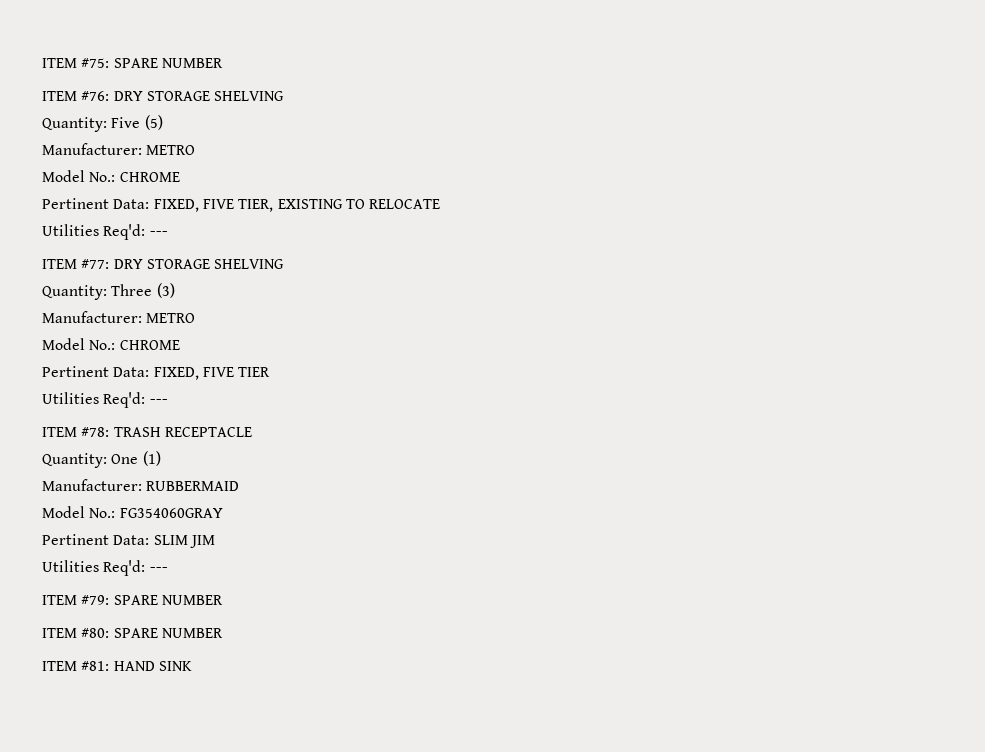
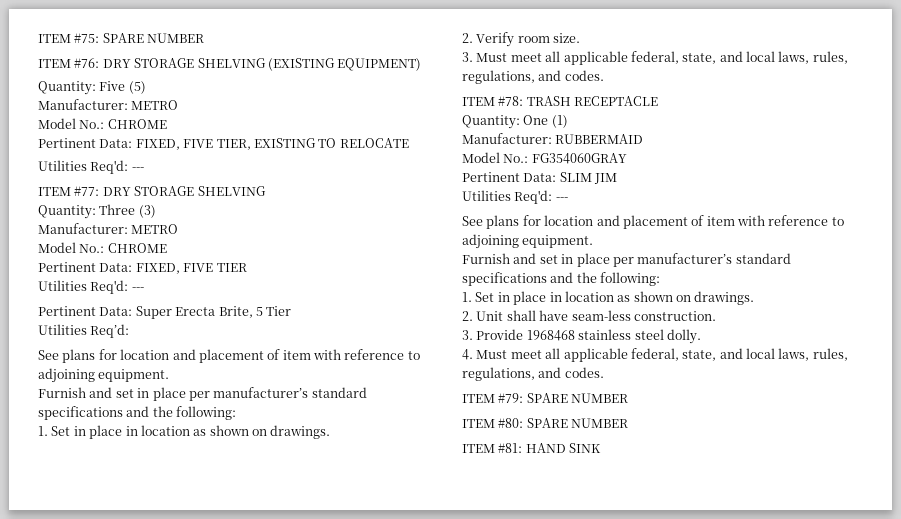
- ITEM #76: DRY STORAGE SHELVING
+ ITEM #76: DRY STORAGE SHELVING (EXISTING EQUIPMENT)
+ Pertinent Data: Super Erecta Brite, 5 Tier
+ Utilities Req’d:
+ See plans for location and placement of item with reference to adjoining equipment.
+ Furnish and set in place per manufacturer’s standard specifications and the following:
+ 1. Set in place in location as shown on drawings.
+ 2. Verify room size.
+ 3. Must meet all applicable federal, state, and local laws, rules, regulations, and codes.
  Pertinent Data: SLIM JIM
  Utilities Req'd: ---
+ See plans for location and placement of item with reference to adjoining equipment.
+ Furnish and set in place per manufacturer’s standard specifications and the following:
+ 1. Set in place in location as shown on drawings.
+ 2. Unit shall have seam-less construction.
+ 3. Provide 1968468 stainless steel dolly.
+ 4. Must meet all applicable federal, state, and local laws, rules, regulations, and codes.

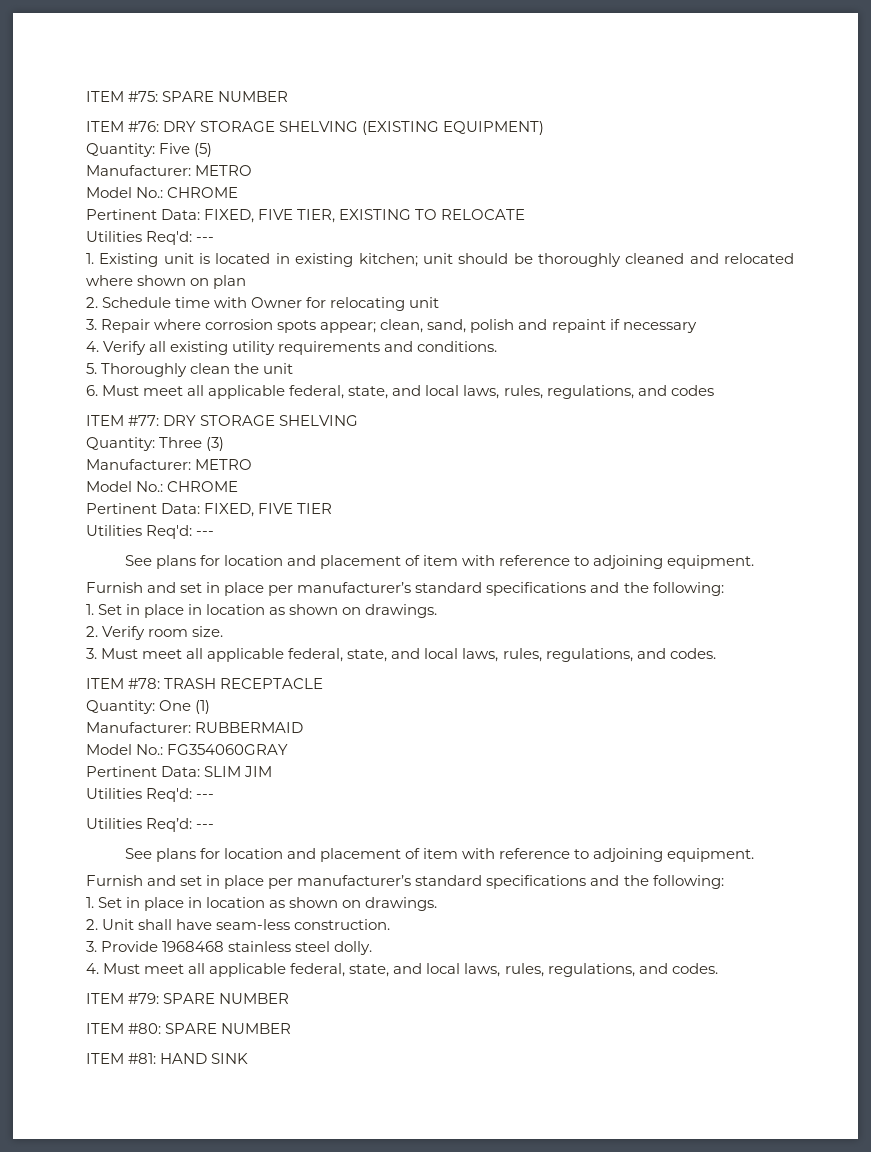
+ 1. Existing unit is located in existing kitchen; unit should be thoroughly cleaned and relocated where shown on plan
+ 2. Schedule time with Owner for relocating unit
+ 3. Repair where corrosion spots appear; clean, sand, polish and repaint if necessary
+ 4. Verify all existing utility requirements and conditions.
+ 5. Thoroughly clean the unit
+ 6. Must meet all applicable federal, state, and local laws, rules, regulations, and codes
- Pertinent Data: Super Erecta Brite, 5 Tier
- Utilities Req’d:
  Pertinent Data: SLIM JIM
  Utilities Req'd: ---
+ Utilities Req’d: ---

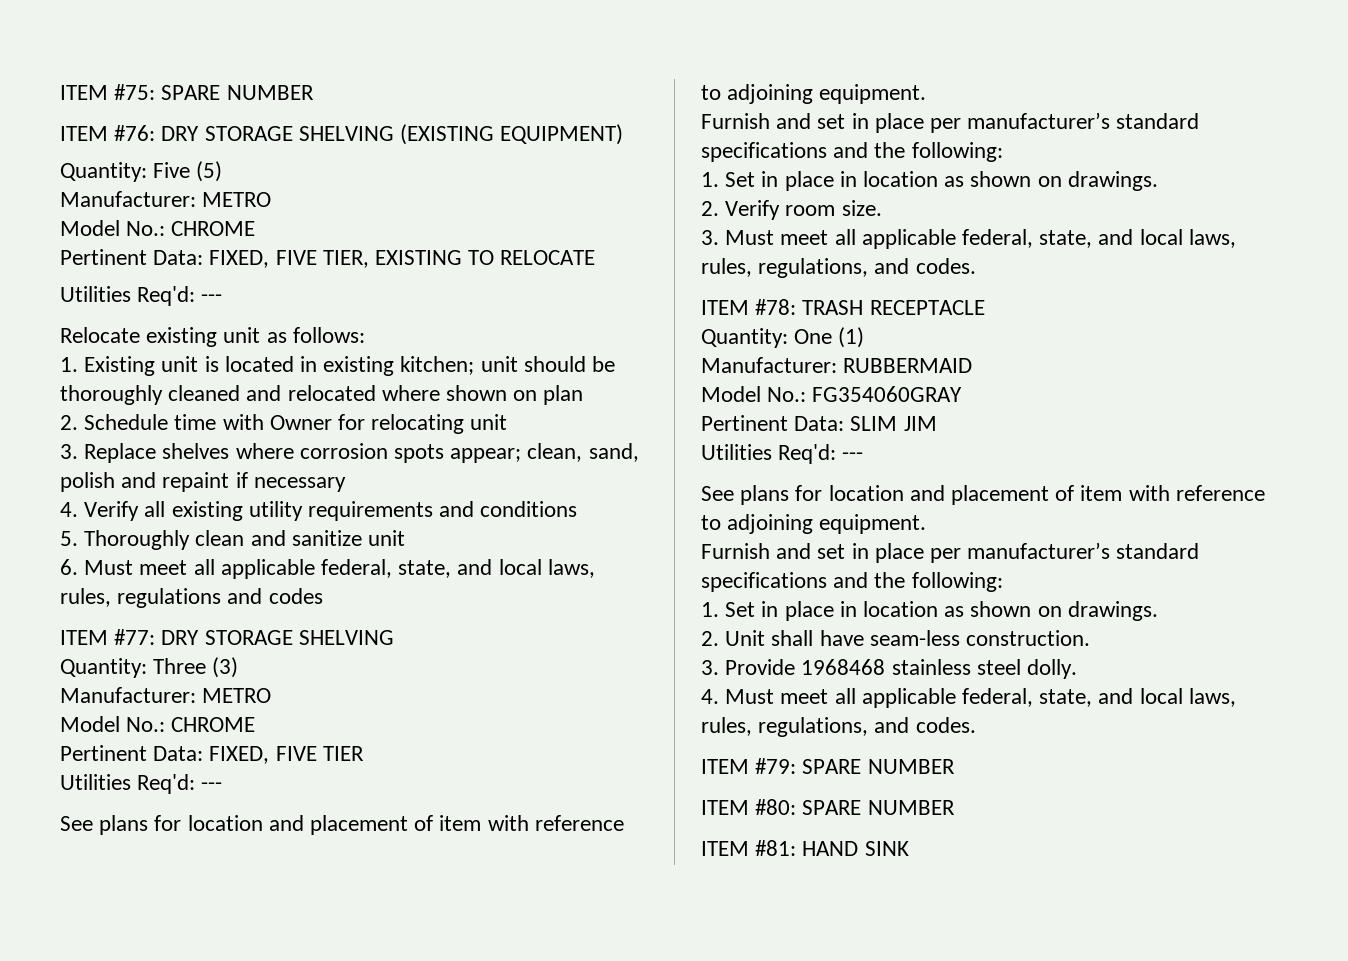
+ Relocate existing unit as follows:
- 3. Repair where corrosion spots appear; clean, sand, polish and repaint if necessary
+ 3. Replace shelves where corrosion spots appear; clean, sand, polish and repaint if necessary
- 4. Verify all existing utility requirements and conditions.
+ 4. Verify all existing utility requirements and conditions
- 5. Thoroughly clean the unit
+ 5. Thoroughly clean and sanitize unit
- 6. Must meet all applicable federal, state, and local laws, rules, regulations, and codes
+ 6. Must meet all applicable federal, state, and local laws, rules, regulations and codes
  Pertinent Data: SLIM JIM
  Utilities Req'd: ---
- Utilities Req’d: ---

